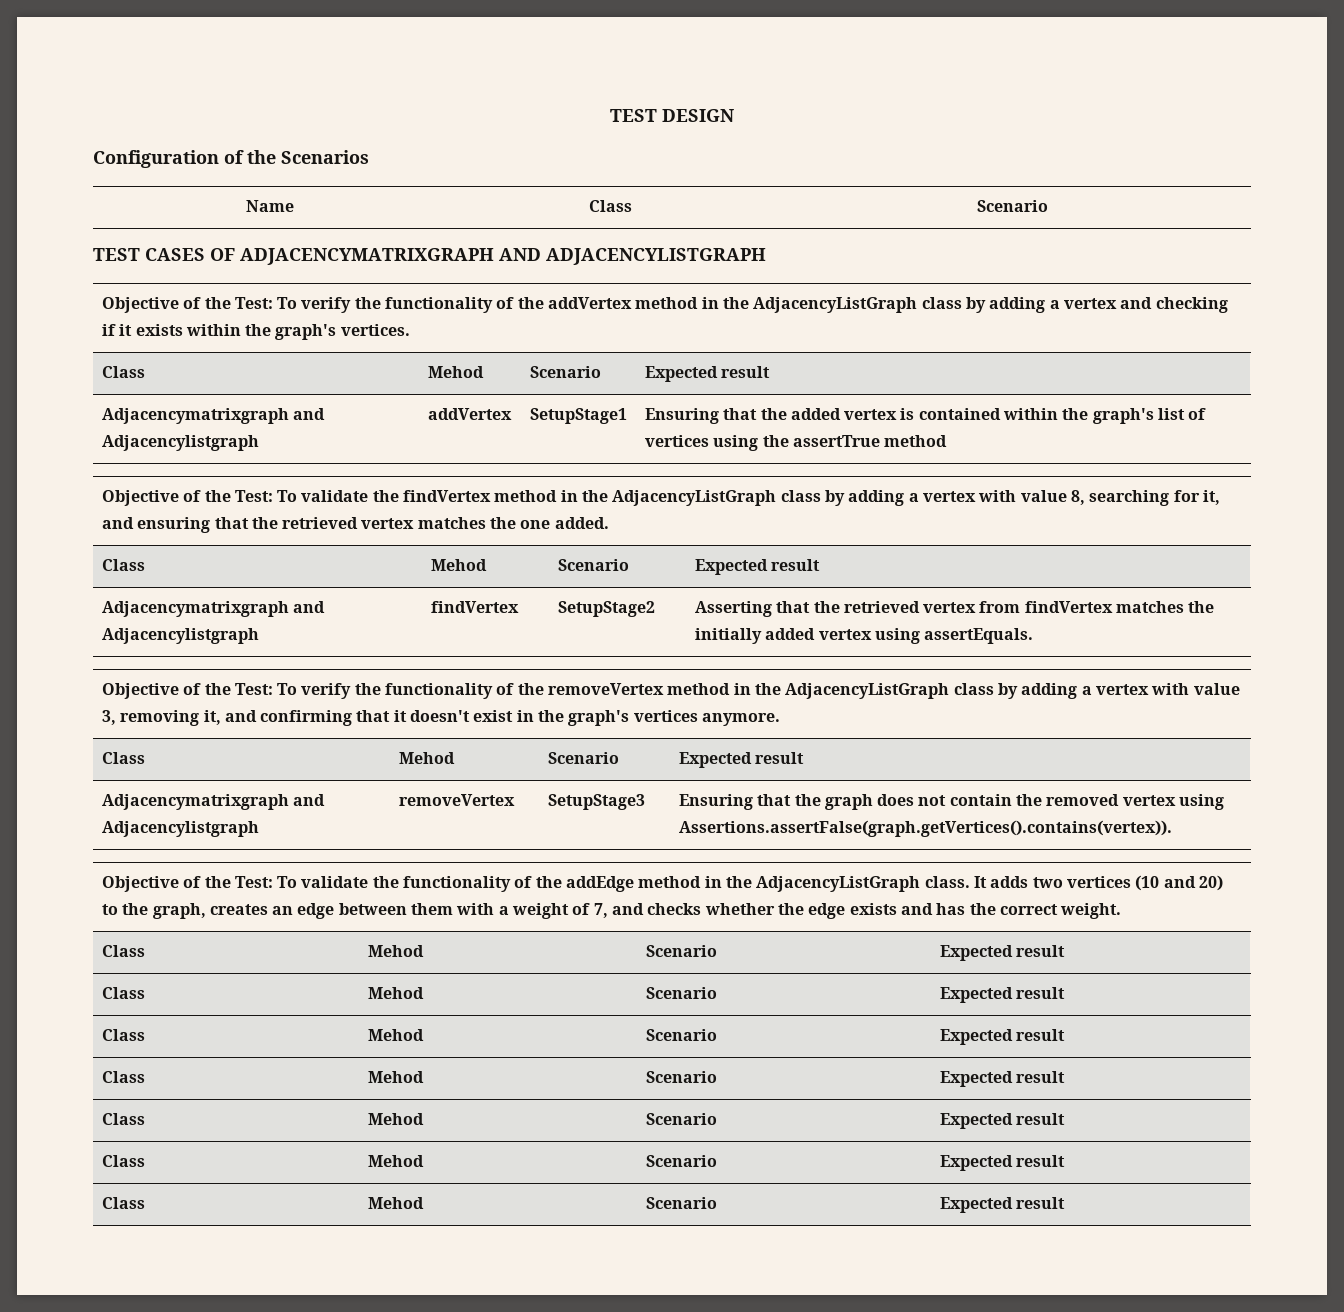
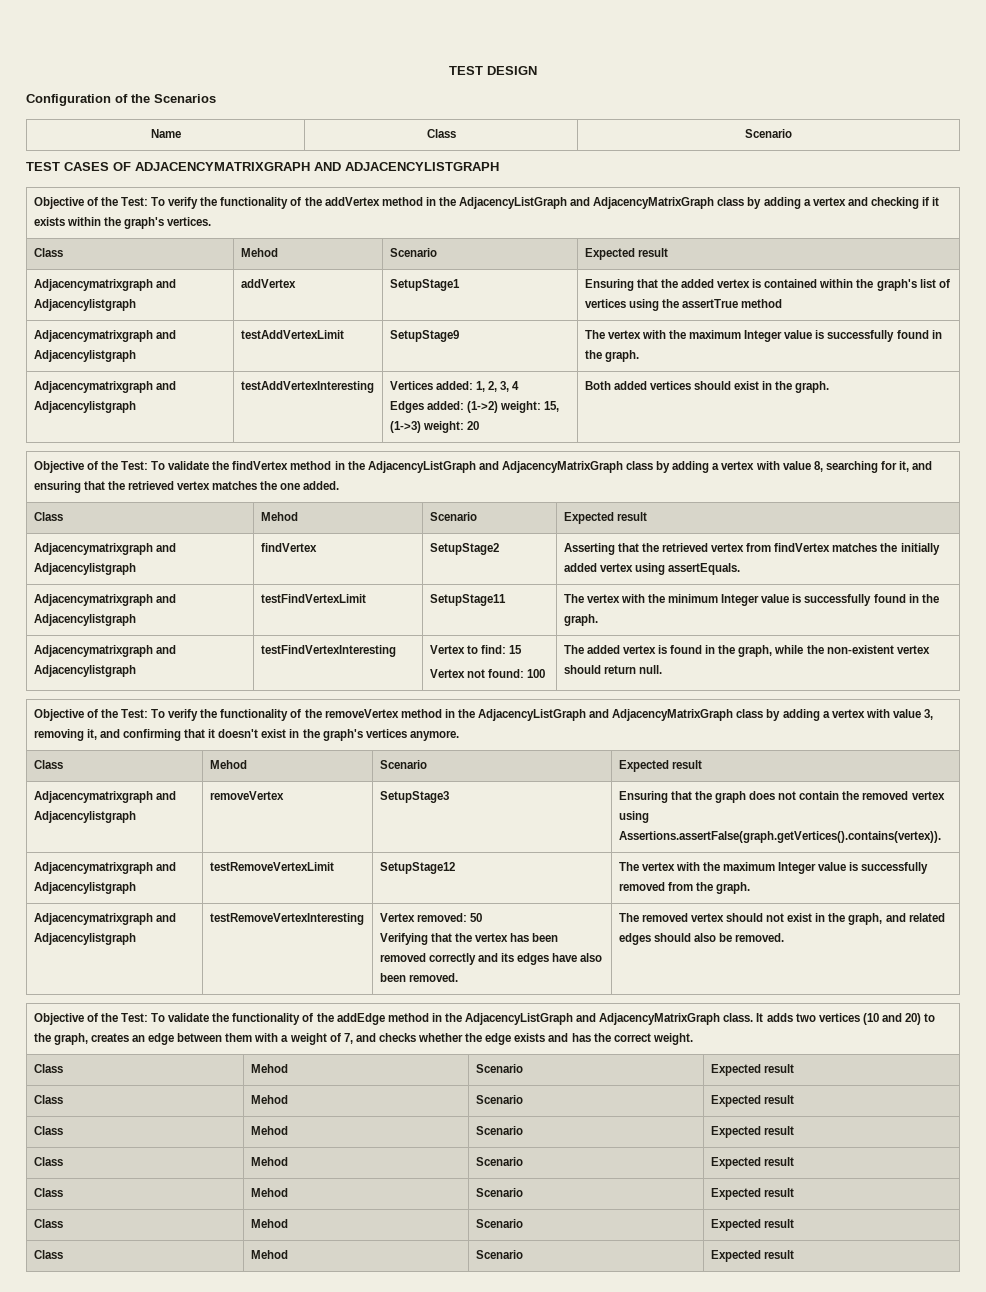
- Objective of the Test: To verify the functionality of the addVertex method in the AdjacencyListGraph class by adding a vertex and checking if it exists within the graph's vertices.
+ Objective of the Test: To verify the functionality of the addVertex method in the AdjacencyListGraph and AdjacencyMatrixGraph class by adding a vertex and checking if it exists within the graph's vertices.
+ Adjacencymatrixgraph and Adjacencylistgraph | testAddVertexLimit | SetupStage9 | The vertex with the maximum Integer value is successfully found in the graph.
+ Adjacencymatrixgraph and Adjacencylistgraph | testAddVertexInteresting | Vertices added: 1, 2, 3, 4
+ Edges added: (1->2) weight: 15, (1->3) weight: 20 | Both added vertices should exist in the graph.
- Objective of the Test: To validate the findVertex method in the AdjacencyListGraph class by adding a vertex with value 8, searching for it, and ensuring that the retrieved vertex matches the one added.
+ Objective of the Test: To validate the findVertex method in the AdjacencyListGraph and AdjacencyMatrixGraph class by adding a vertex with value 8, searching for it, and ensuring that the retrieved vertex matches the one added.
+ Adjacencymatrixgraph and Adjacencylistgraph | testFindVertexLimit | SetupStage11 | The vertex with the minimum Integer value is successfully found in the graph.
+ Adjacencymatrixgraph and Adjacencylistgraph | testFindVertexInteresting | Vertex to find: 15
+ Vertex not found: 100 | The added vertex is found in the graph, while the non-existent vertex should return null.
- Objective of the Test: To verify the functionality of the removeVertex method in the AdjacencyListGraph class by adding a vertex with value 3, removing it, and confirming that it doesn't exist in the graph's vertices anymore.
+ Objective of the Test: To verify the functionality of the removeVertex method in the AdjacencyListGraph and AdjacencyMatrixGraph class by adding a vertex with value 3, removing it, and confirming that it doesn't exist in the graph's vertices anymore.
+ Adjacencymatrixgraph and Adjacencylistgraph | testRemoveVertexLimit | SetupStage12 | The vertex with the maximum Integer value is successfully removed from the graph.
+ Adjacencymatrixgraph and Adjacencylistgraph | testRemoveVertexInteresting | Vertex removed: 50
+ Verifying that the vertex has been removed correctly and its edges have also been removed. | The removed vertex should not exist in the graph, and related edges should also be removed.
- Objective of the Test: To validate the functionality of the addEdge method in the AdjacencyListGraph class.
+ Objective of the Test: To validate the functionality of the addEdge method in the AdjacencyListGraph and AdjacencyMatrixGraph class.

